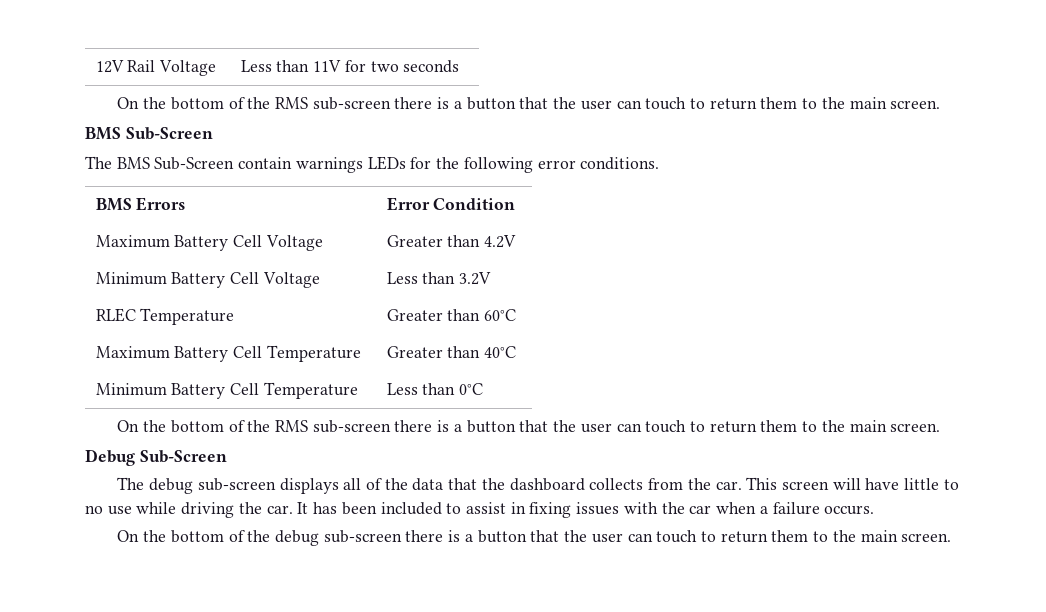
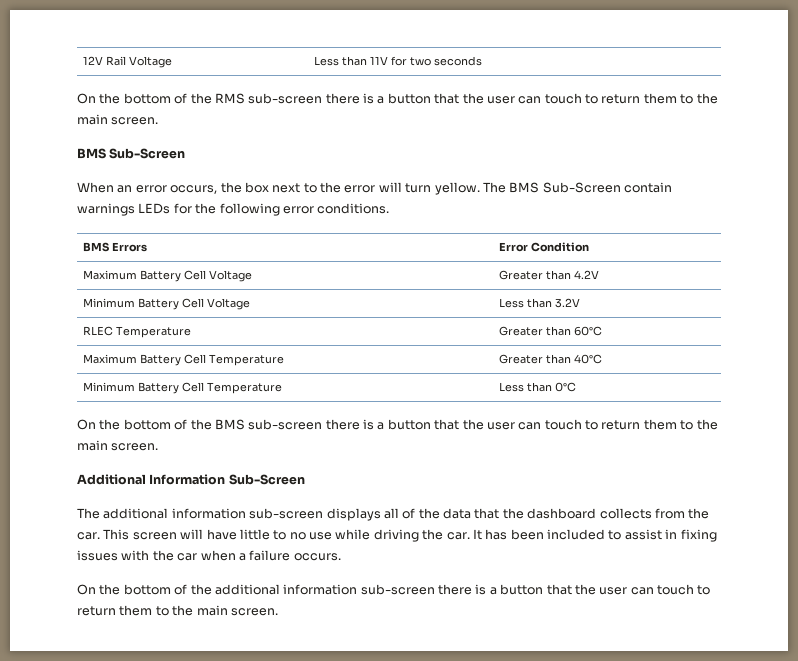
+ When an error occurs, the box next to the error will turn yellow.
  Minimum Battery Cell Temperature | Less than 0°C
- On the bottom of the RMS sub-screen there is a button that the user can touch to return them to the main screen.
+ On the bottom of the BMS sub-screen there is a button that the user can touch to return them to the main screen.
- Debug Sub-Screen
- The debug sub-screen displays all of the data that the dashboard collects from the car.
+ Additional Information Sub-Screen
+ The additional information sub-screen displays all of the data that the dashboard collects from the car.
- On the bottom of the debug sub-screen there is a button that the user can touch to return them to the main screen.
+ On the bottom of the additional information sub-screen there is a button that the user can touch to return them to the main screen.

